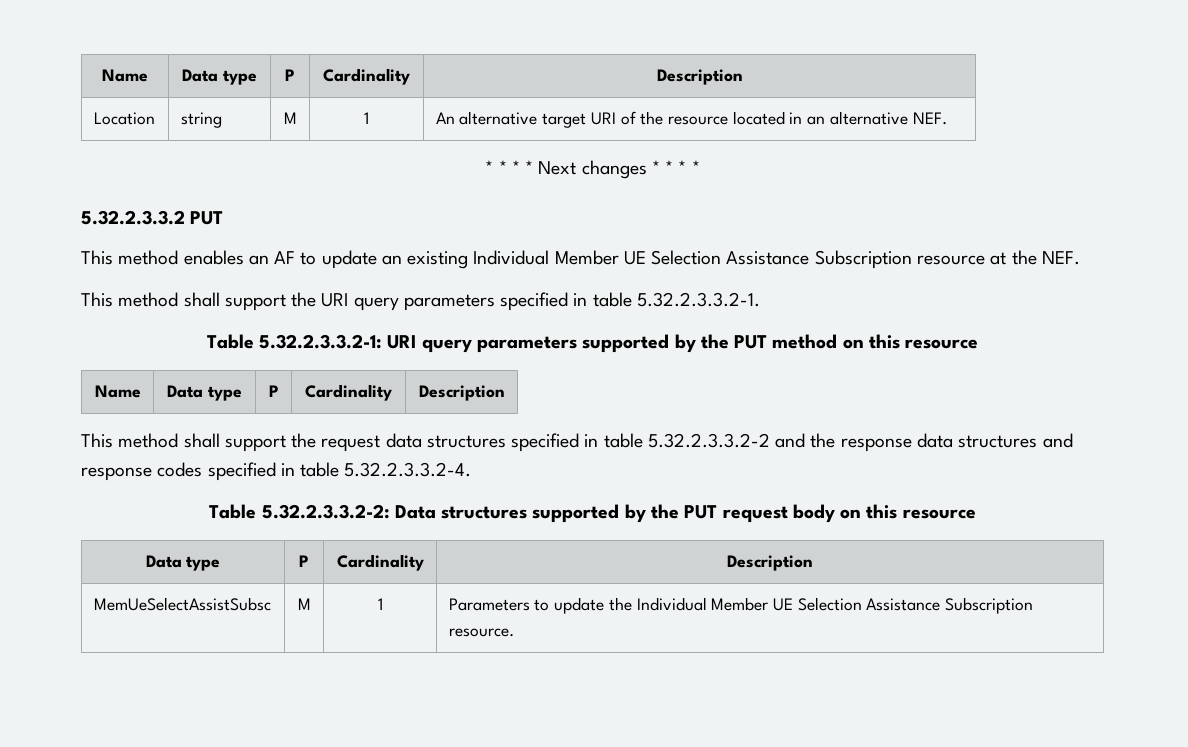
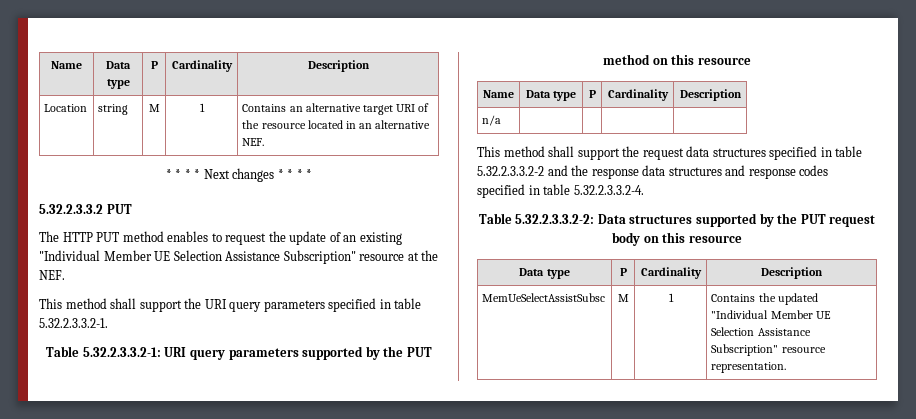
- Location | string | M | 1 | An alternative target URI of the resource located in an alternative NEF.
+ Location | string | M | 1 | Contains an alternative target URI of the resource located in an alternative NEF.
- This method enables an AF to update an existing Individual Member UE Selection Assistance Subscription resource at the NEF.
+ The HTTP PUT method enables to request the update of an existing "Individual Member UE Selection Assistance Subscription" resource at the NEF.
+ n/a | | | |
- MemUeSelectAssistSubsc | M | 1 | Parameters to update the Individual Member UE Selection Assistance Subscription resource.
+ MemUeSelectAssistSubsc | M | 1 | Contains the updated "Individual Member UE Selection Assistance Subscription" resource representation.

